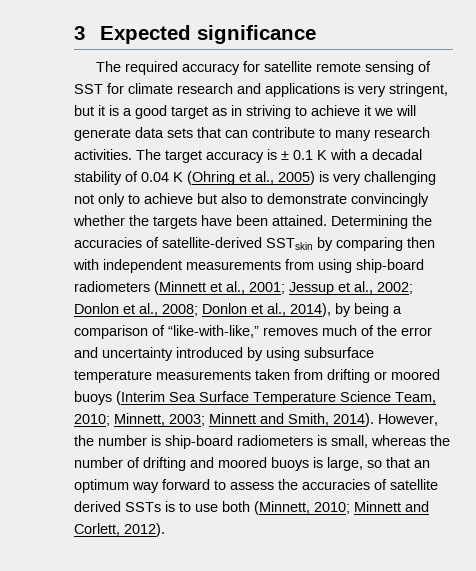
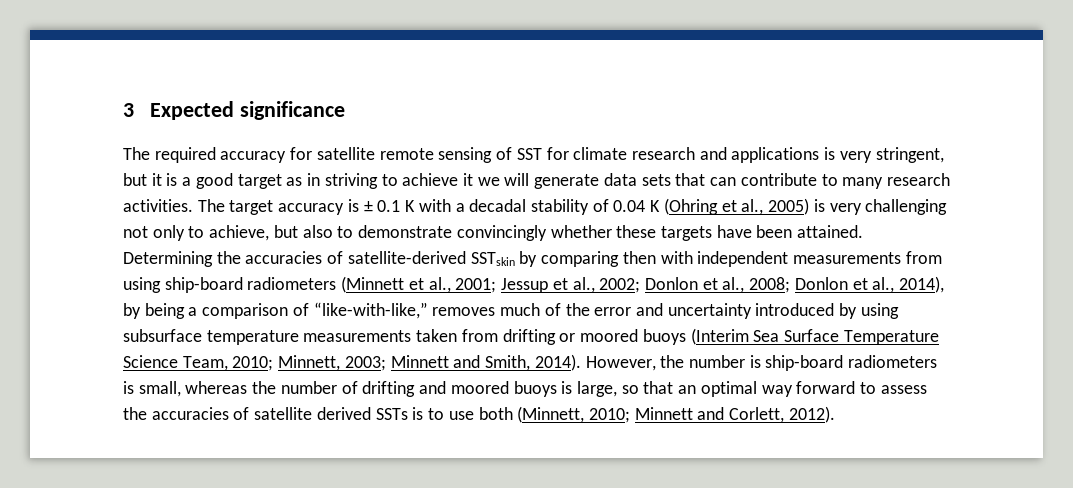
- The target accuracy is ± 0.1 K with a decadal stability of 0.04 K (Ohring et al., 2005) is very challenging not only to achieve but also to demonstrate convincingly whether the targets have been attained.
+ The target accuracy is ± 0.1 K with a decadal stability of 0.04 K (Ohring et al., 2005) is very challenging not only to achieve, but also to demonstrate convincingly whether these targets have been attained.
- However, the number is ship-board radiometers is small, whereas the number of drifting and moored buoys is large, so that an optimum way forward to assess the accuracies of satellite derived SSTs is to use both (Minnett, 2010; Minnett and Corlett, 2012).
+ However, the number is ship-board radiometers is small, whereas the number of drifting and moored buoys is large, so that an optimal way forward to assess the accuracies of satellite derived SSTs is to use both (Minnett, 2010; Minnett and Corlett, 2012).

